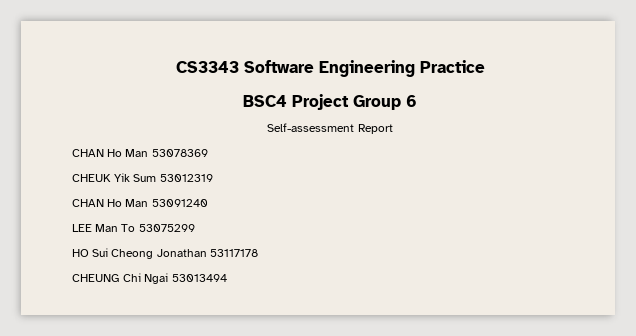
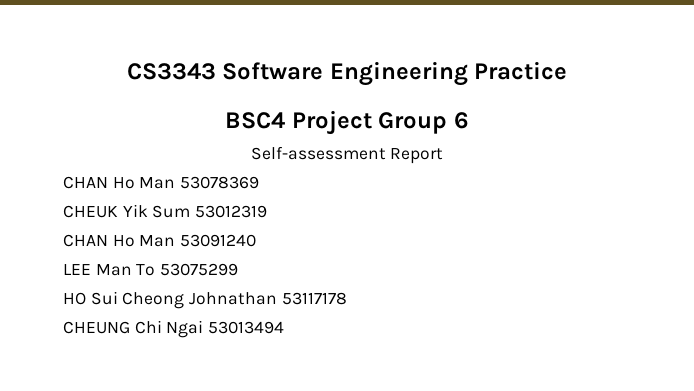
- HO Sui Cheong Jonathan 53117178
+ HO Sui Cheong Johnathan 53117178

